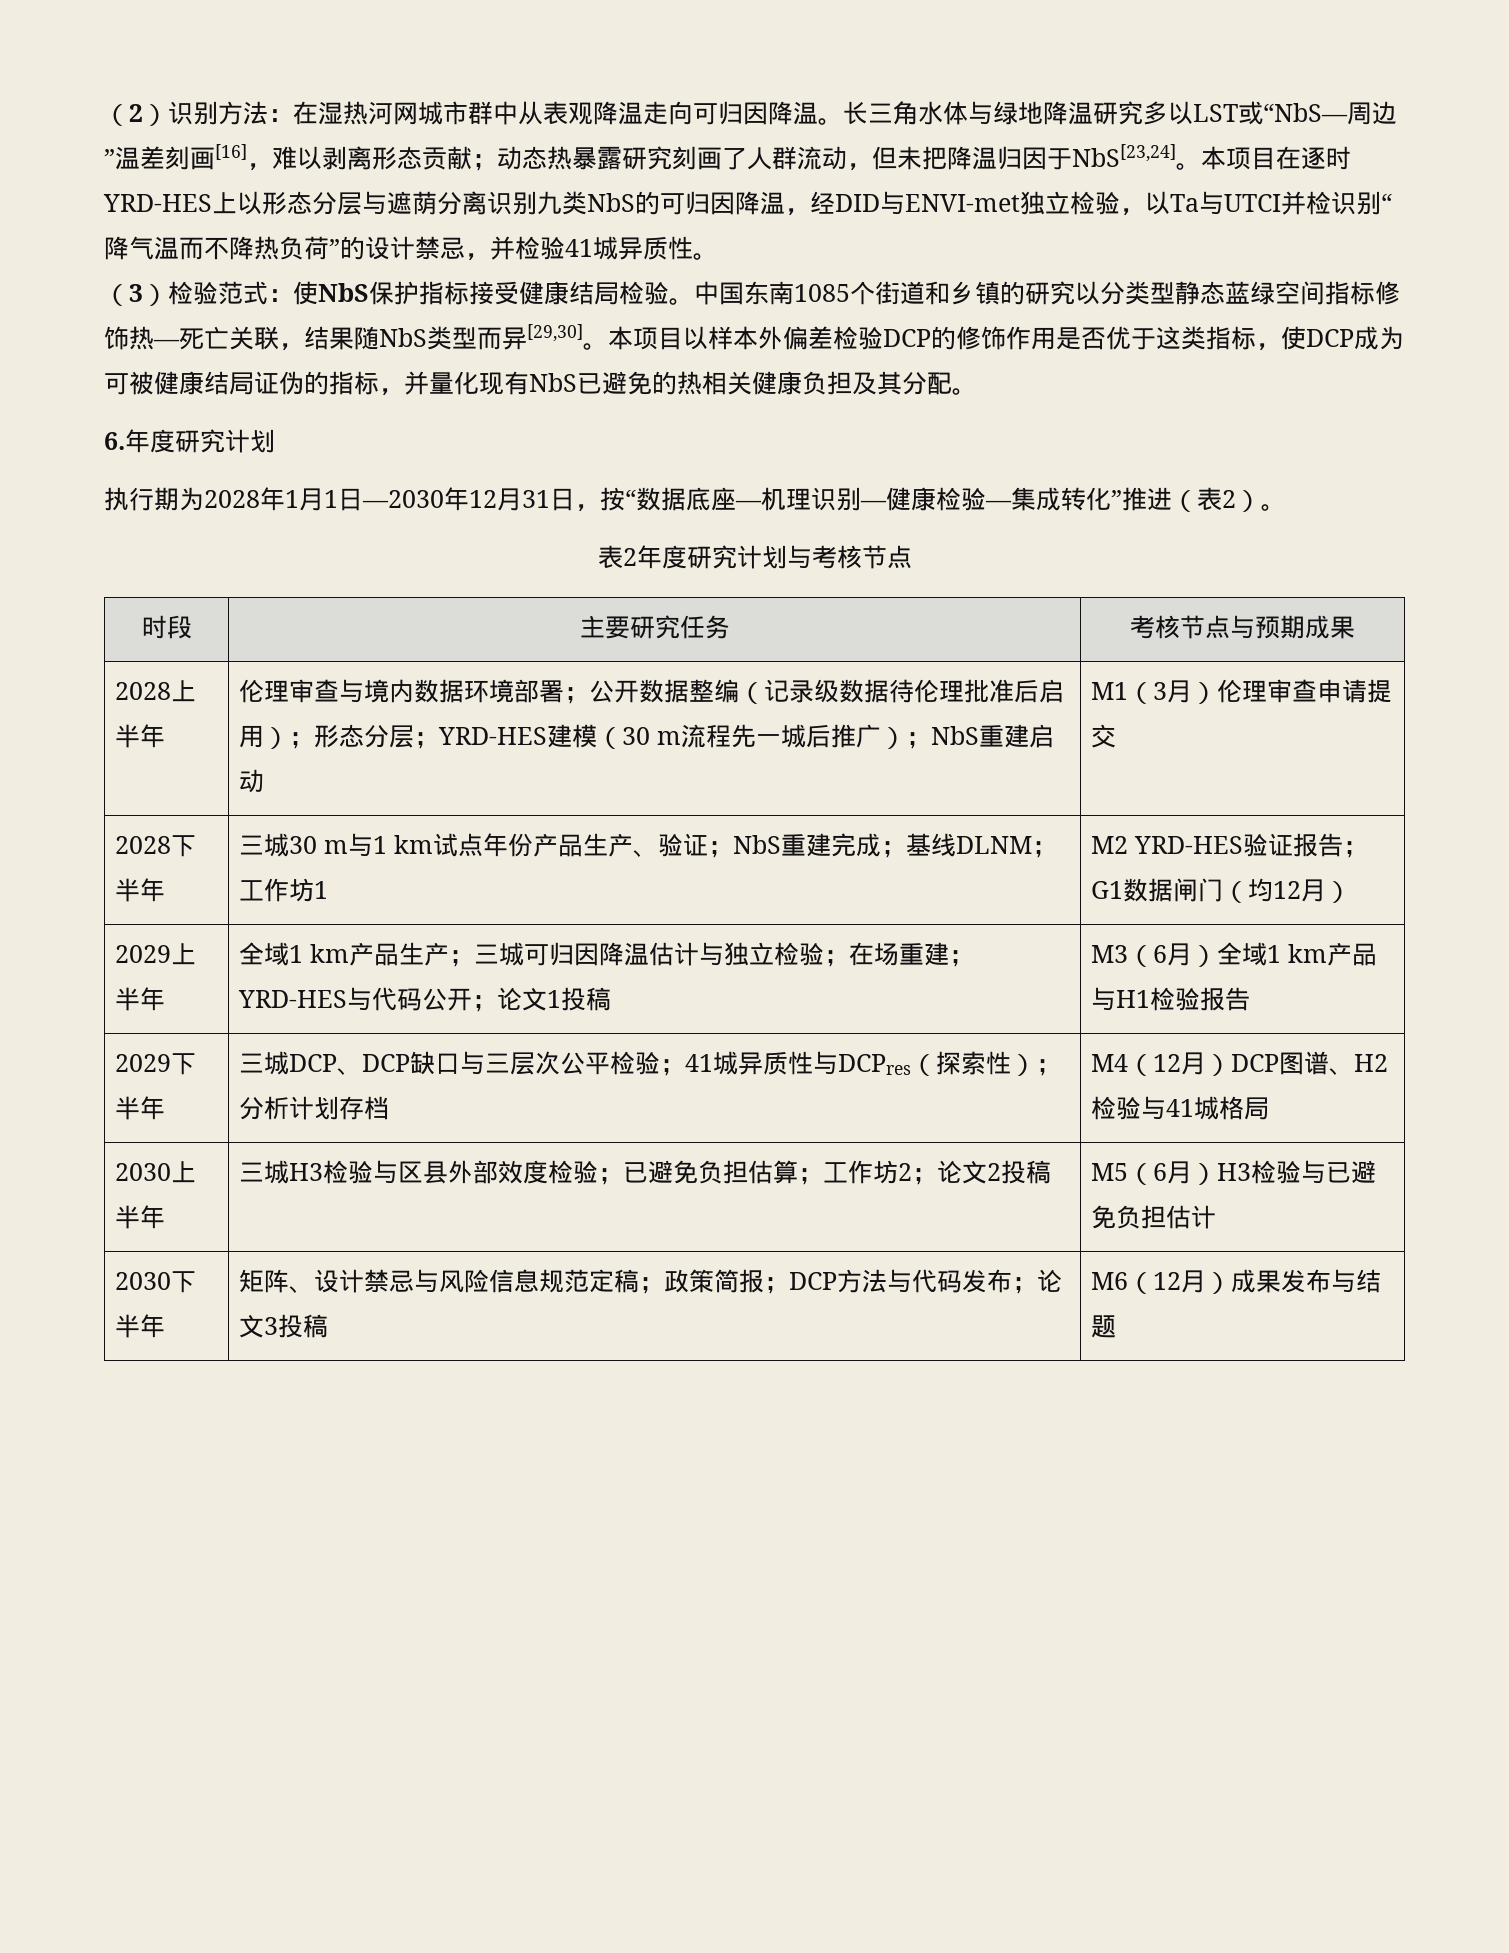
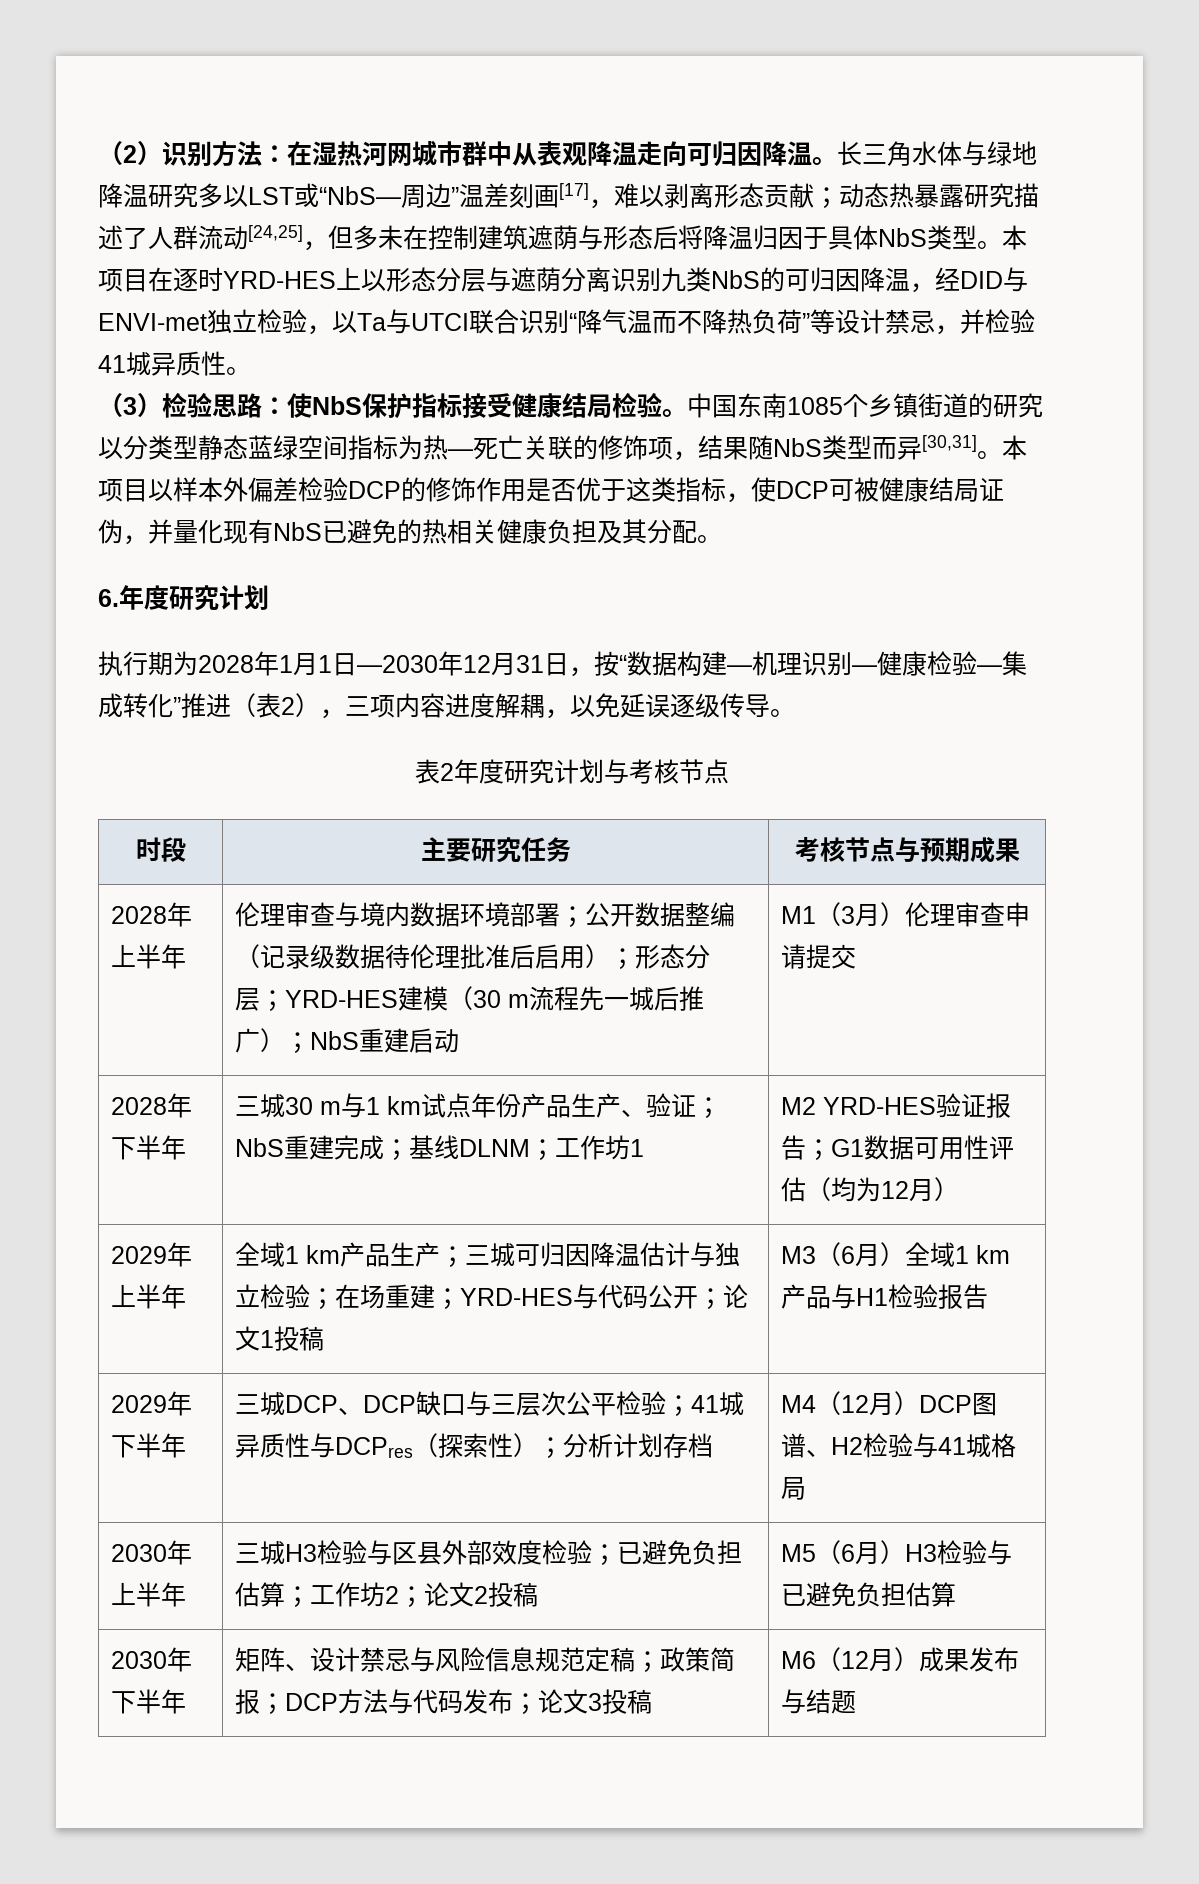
- 长三角水体与绿地降温研究多以LST或“NbS—周边”温差刻画[16]，难以剥离形态贡献；动态热暴露研究刻画了人群流动，但未把降温归因于NbS[23,24]。
+ 长三角水体与绿地降温研究多以LST或“NbS—周边”温差刻画[17]，难以剥离形态贡献；动态热暴露研究描述了人群流动[24,25]，但多未在控制建筑遮荫与形态后将降温归因于具体NbS类型。
- 本项目在逐时YRD-HES上以形态分层与遮荫分离识别九类NbS的可归因降温，经DID与ENVI-met独立检验，以Ta与UTCI并检识别“降气温而不降热负荷”的设计禁忌，并检验41城异质性。
+ 本项目在逐时YRD-HES上以形态分层与遮荫分离识别九类NbS的可归因降温，经DID与ENVI-met独立检验，以Ta与UTCI联合识别“降气温而不降热负荷”等设计禁忌，并检验41城异质性。
- （3）检验范式：使NbS保护指标接受健康结局检验。
+ （3）检验思路：使NbS保护指标接受健康结局检验。
- 中国东南1085个街道和乡镇的研究以分类型静态蓝绿空间指标修饰热—死亡关联，结果随NbS类型而异[29,30]。
+ 中国东南1085个乡镇街道的研究以分类型静态蓝绿空间指标为热—死亡关联的修饰项，结果随NbS类型而异[30,31]。
- 本项目以样本外偏差检验DCP的修饰作用是否优于这类指标，使DCP成为可被健康结局证伪的指标，并量化现有NbS已避免的热相关健康负担及其分配。
+ 本项目以样本外偏差检验DCP的修饰作用是否优于这类指标，使DCP可被健康结局证伪，并量化现有NbS已避免的热相关健康负担及其分配。
- 执行期为2028年1月1日—2030年12月31日，按“数据底座—机理识别—健康检验—集成转化”推进（表2）。
+ 执行期为2028年1月1日—2030年12月31日，按“数据构建—机理识别—健康检验—集成转化”推进（表2），三项内容进度解耦，以免延误逐级传导。
- 2028上半年
+ 2028年上半年
- 2028下半年 | 三城30 m与1 km试点年份产品生产、验证；NbS重建完成；基线DLNM；工作坊1 | M2 YRD-HES验证报告；G1数据闸门（均12月）
+ 2028年下半年 | 三城30 m与1 km试点年份产品生产、验证；NbS重建完成；基线DLNM；工作坊1 | M2 YRD-HES验证报告；G1数据可用性评估（均为12月）
- 2029上半年 | 全域1 km产品生产；三城可归因降温估计与独立检验；在场重建；YRD-HES与代码公开；论文1投稿 | M3（6月）全域1 km产品与H1检验报告
+ 2029年上半年 | 全域1 km产品生产；三城可归因降温估计与独立检验；在场重建；YRD-HES与代码公开；论文1投稿 | M3（6月）全域1 km产品与H1检验报告
- 2029下半年 | 三城DCP、DCP缺口与三层次公平检验；41城异质性与DCPres（探索性）；分析计划存档 | M4（12月）DCP图谱、H2检验与41城格局
+ 2029年下半年 | 三城DCP、DCP缺口与三层次公平检验；41城异质性与DCPres（探索性）；分析计划存档 | M4（12月）DCP图谱、H2检验与41城格局
- 2030上半年 | 三城H3检验与区县外部效度检验；已避免负担估算；工作坊2；论文2投稿 | M5（6月）H3检验与已避免负担估计
- 2030下半年 | 矩阵、设计禁忌与风险信息规范定稿；政策简报；DCP方法与代码发布；论文3投稿 | M6（12月）成果发布与结题
+ 2030年上半年 | 三城H3检验与区县外部效度检验；已避免负担估算；工作坊2；论文2投稿 | M5（6月）H3检验与已避免负担估算
+ 2030年下半年 | 矩阵、设计禁忌与风险信息规范定稿；政策简报；DCP方法与代码发布；论文3投稿 | M6（12月）成果发布与结题

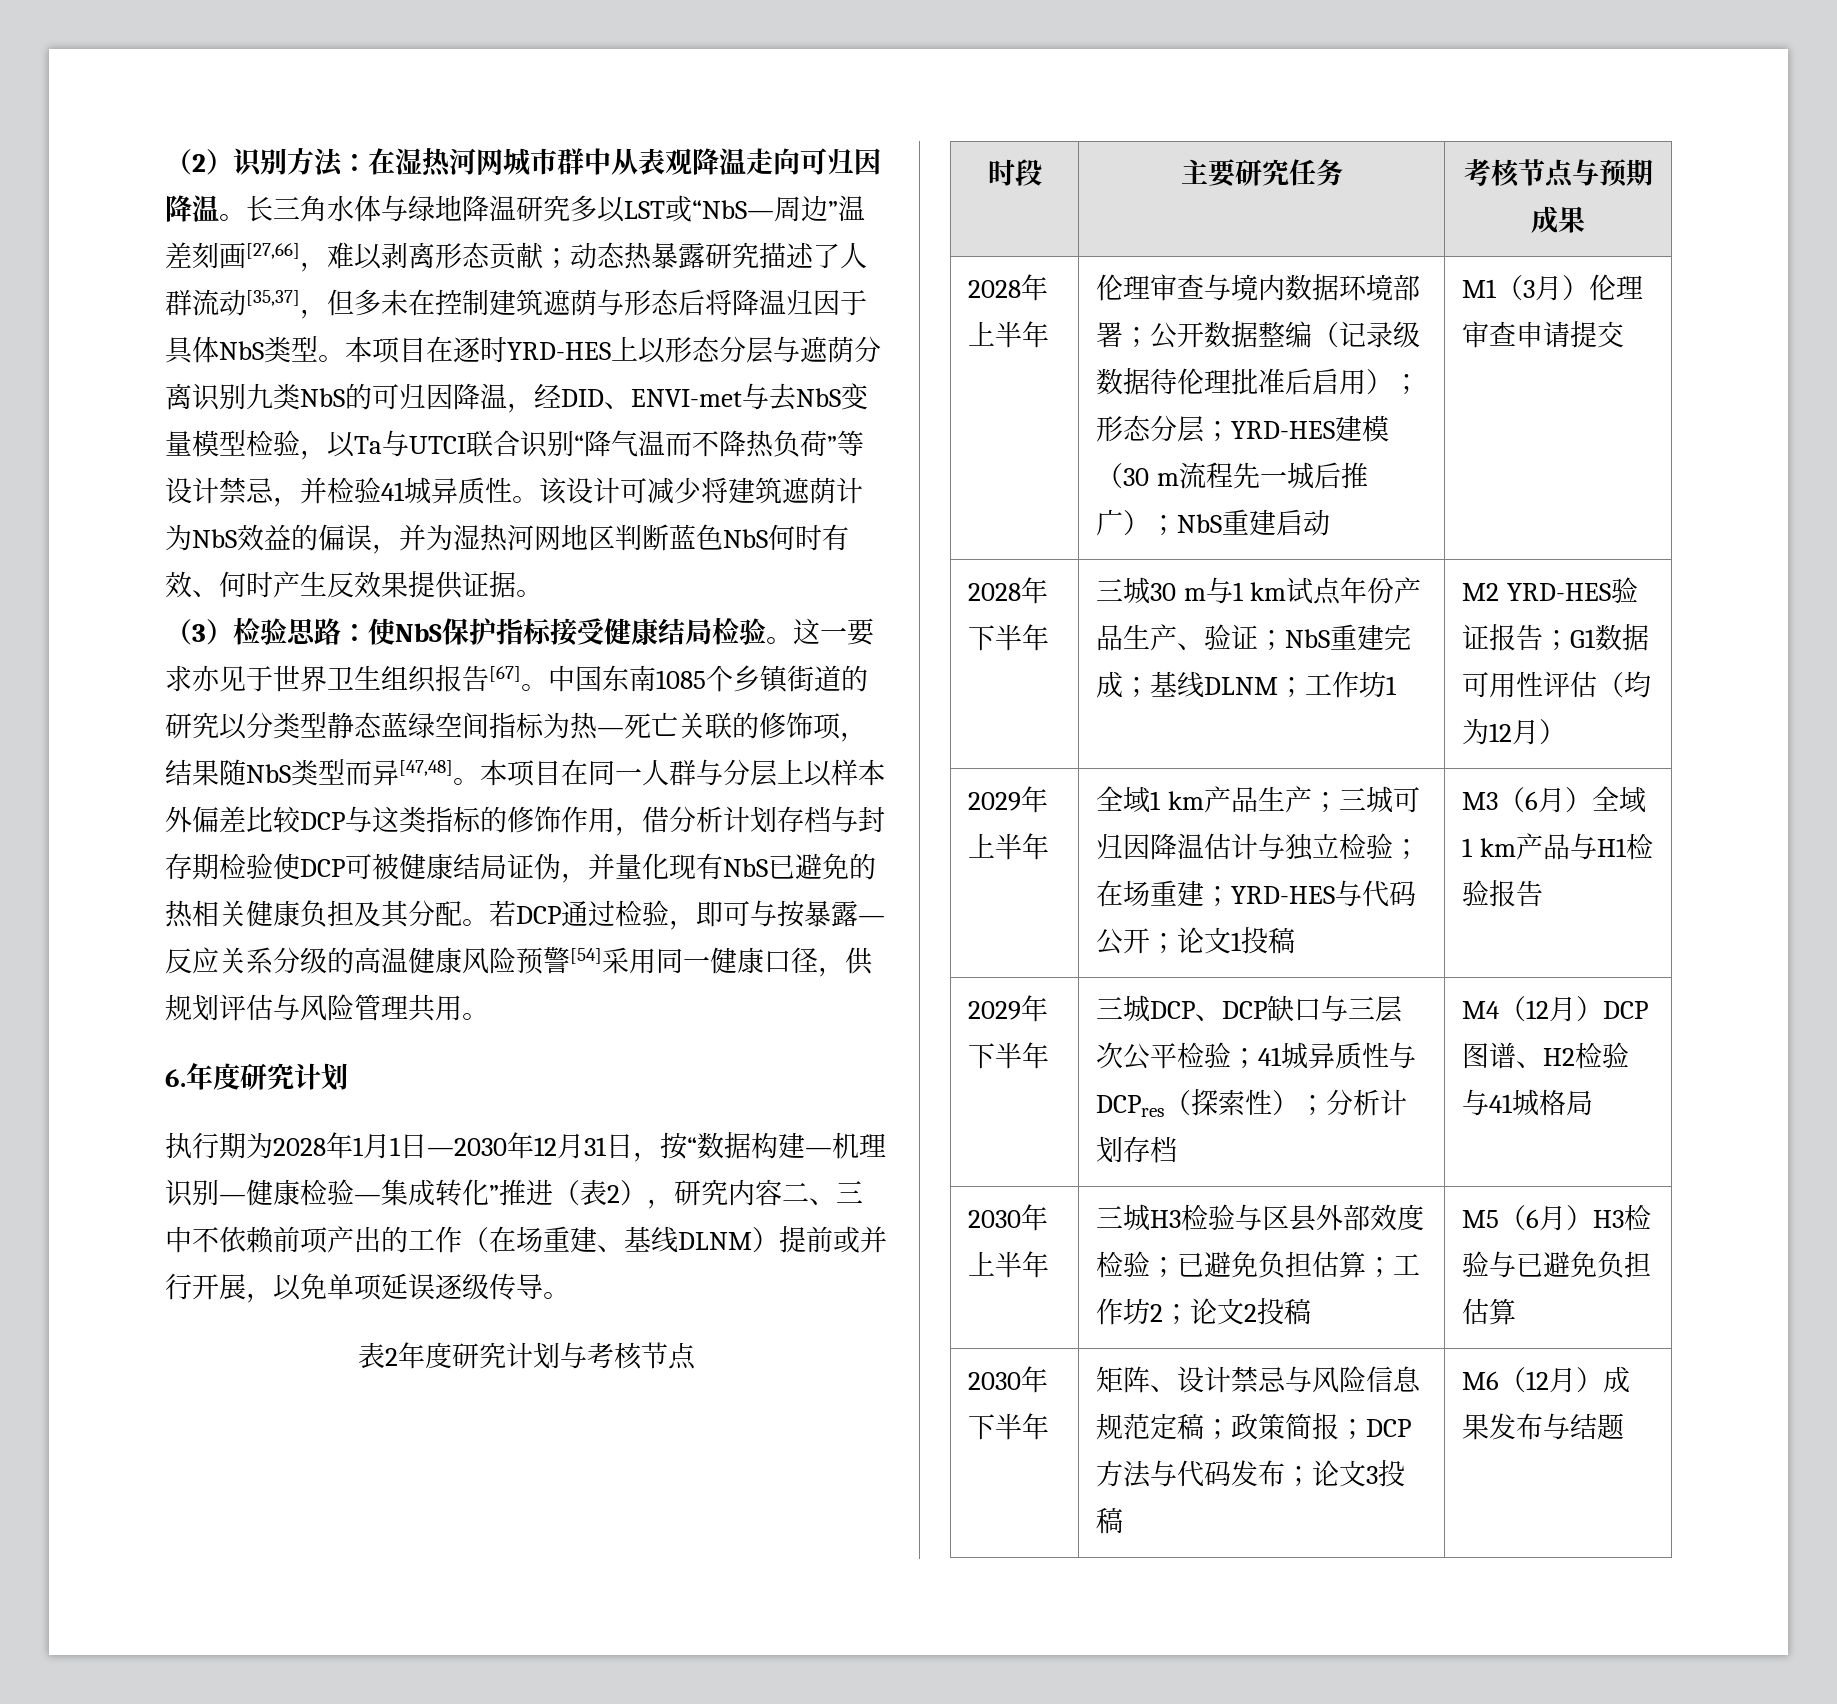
- 长三角水体与绿地降温研究多以LST或“NbS—周边”温差刻画[17]，难以剥离形态贡献；动态热暴露研究描述了人群流动[24,25]，但多未在控制建筑遮荫与形态后将降温归因于具体NbS类型。
+ 长三角水体与绿地降温研究多以LST或“NbS—周边”温差刻画[27,66]，难以剥离形态贡献；动态热暴露研究描述了人群流动[35,37]，但多未在控制建筑遮荫与形态后将降温归因于具体NbS类型。
- 本项目在逐时YRD-HES上以形态分层与遮荫分离识别九类NbS的可归因降温，经DID与ENVI-met独立检验，以Ta与UTCI联合识别“降气温而不降热负荷”等设计禁忌，并检验41城异质性。
+ 本项目在逐时YRD-HES上以形态分层与遮荫分离识别九类NbS的可归因降温，经DID、ENVI-met与去NbS变量模型检验，以Ta与UTCI联合识别“降气温而不降热负荷”等设计禁忌，并检验41城异质性。该设计可减少将建筑遮荫计为NbS效益的偏误，并为湿热河网地区判断蓝色NbS何时有效、何时产生反效果提供证据。
+ 这一要求亦见于世界卫生组织报告[67]。
- 中国东南1085个乡镇街道的研究以分类型静态蓝绿空间指标为热—死亡关联的修饰项，结果随NbS类型而异[30,31]。本项目以样本外偏差检验DCP的修饰作用是否优于这类指标，使DCP可被健康结局证伪，并量化现有NbS已避免的热相关健康负担及其分配。
+ 中国东南1085个乡镇街道的研究以分类型静态蓝绿空间指标为热—死亡关联的修饰项，结果随NbS类型而异[47,48]。本项目在同一人群与分层上以样本外偏差比较DCP与这类指标的修饰作用，借分析计划存档与封存期检验使DCP可被健康结局证伪，并量化现有NbS已避免的热相关健康负担及其分配。若DCP通过检验，即可与按暴露—反应关系分级的高温健康风险预警[54]采用同一健康口径，供规划评估与风险管理共用。
- 执行期为2028年1月1日—2030年12月31日，按“数据构建—机理识别—健康检验—集成转化”推进（表2），三项内容进度解耦，以免延误逐级传导。
+ 执行期为2028年1月1日—2030年12月31日，按“数据构建—机理识别—健康检验—集成转化”推进（表2），研究内容二、三中不依赖前项产出的工作（在场重建、基线DLNM）提前或并行开展，以免单项延误逐级传导。

